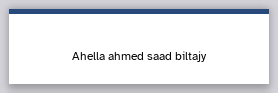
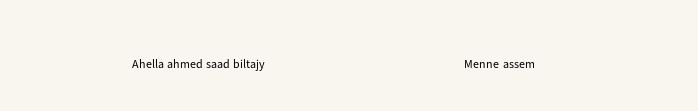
+ Menne assem

